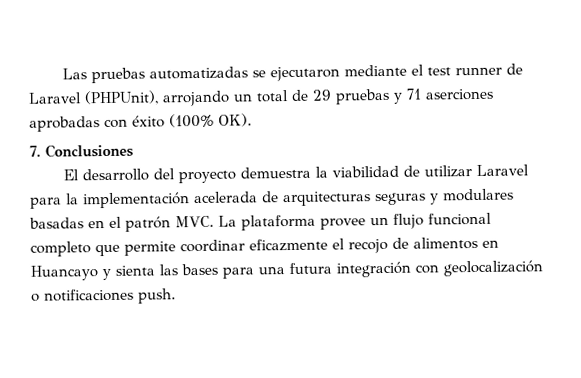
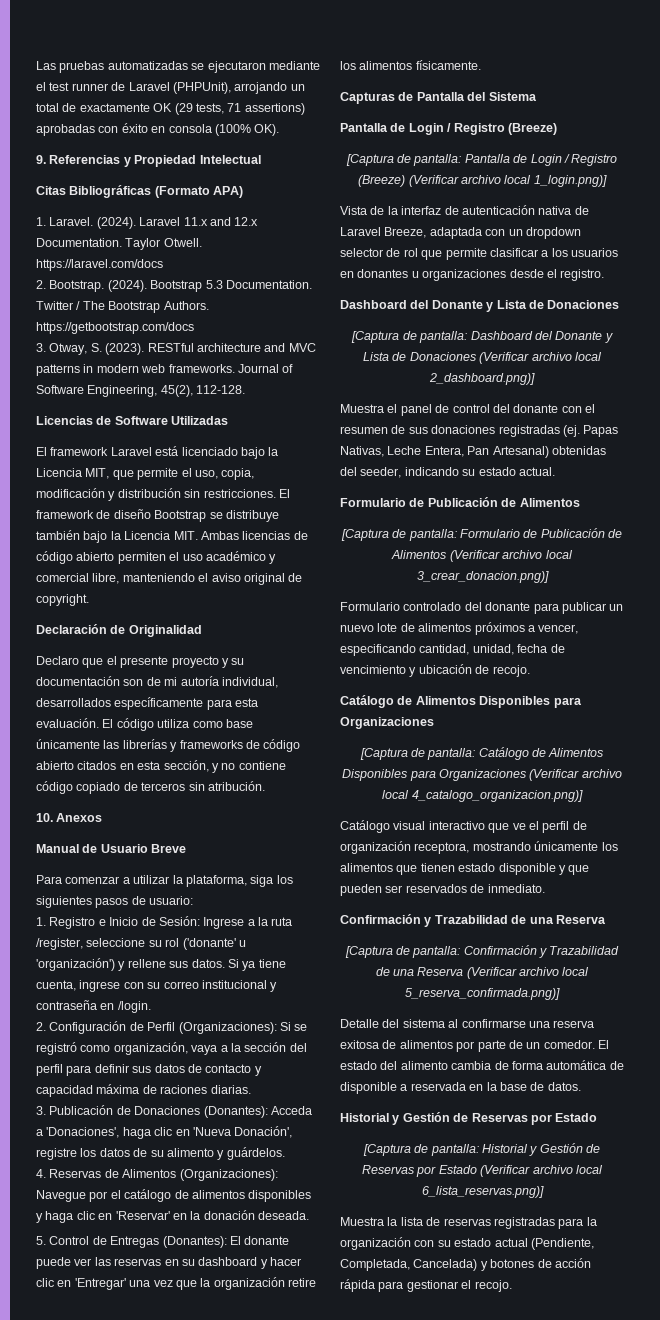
- Las pruebas automatizadas se ejecutaron mediante el test runner de Laravel (PHPUnit), arrojando un total de 29 pruebas y 71 aserciones aprobadas con éxito (100% OK).
+ Las pruebas automatizadas se ejecutaron mediante el test runner de Laravel (PHPUnit), arrojando un total de exactamente OK (29 tests, 71 assertions) aprobadas con éxito en consola (100% OK).
- 7. Conclusiones
- El desarrollo del proyecto demuestra la viabilidad de utilizar Laravel para la implementación acelerada de arquitecturas seguras y modulares basadas en el patrón MVC. La plataforma provee un flujo funcional completo que permite coordinar eficazmente el recojo de alimentos en Huancayo y sienta las bases para una futura integración con geolocalización o notificaciones push.
+ 9. Referencias y Propiedad Intelectual
+ Citas Bibliográficas (Formato APA)
+ 1. Laravel. (2024). Laravel 11.x and 12.x Documentation. Taylor Otwell. https://laravel.com/docs
+ 2. Bootstrap. (2024). Bootstrap 5.3 Documentation. Twitter / The Bootstrap Authors. https://getbootstrap.com/docs
+ 3. Otway, S. (2023). RESTful architecture and MVC patterns in modern web frameworks. Journal of Software Engineering, 45(2), 112-128.
+ Licencias de Software Utilizadas
+ El framework Laravel está licenciado bajo la Licencia MIT, que permite el uso, copia, modificación y distribución sin restricciones. El framework de diseño Bootstrap se distribuye también bajo la Licencia MIT. Ambas licencias de código abierto permiten el uso académico y comercial libre, manteniendo el aviso original de copyright.
+ Declaración de Originalidad
+ Declaro que el presente proyecto y su documentación son de mi autoría individual, desarrollados específicamente para esta evaluación. El código utiliza como base únicamente las librerías y frameworks de código abierto citados en esta sección, y no contiene código copiado de terceros sin atribución.
+ 10. Anexos
+ Manual de Usuario Breve
+ Para comenzar a utilizar la plataforma, siga los siguientes pasos de usuario:
+ 1. Registro e Inicio de Sesión: Ingrese a la ruta /register, seleccione su rol ('donante' u 'organización') y rellene sus datos. Si ya tiene cuenta, ingrese con su correo institucional y contraseña en /login.
+ 2. Configuración de Perfil (Organizaciones): Si se registró como organización, vaya a la sección del perfil para definir sus datos de contacto y capacidad máxima de raciones diarias.
+ 3. Publicación de Donaciones (Donantes): Acceda a 'Donaciones', haga clic en 'Nueva Donación', registre los datos de su alimento y guárdelos.
+ 4. Reservas de Alimentos (Organizaciones): Navegue por el catálogo de alimentos disponibles y haga clic en 'Reservar' en la donación deseada.
+ 5. Control de Entregas (Donantes): El donante puede ver las reservas en su dashboard y hacer clic en 'Entregar' una vez que la organización retire los alimentos físicamente.
+ Capturas de Pantalla del Sistema
+ Pantalla de Login / Registro (Breeze)
+ [Captura de pantalla: Pantalla de Login / Registro (Breeze) (Verificar archivo local 1_login.png)]
+ Vista de la interfaz de autenticación nativa de Laravel Breeze, adaptada con un dropdown selector de rol que permite clasificar a los usuarios en donantes u organizaciones desde el registro.
+ Dashboard del Donante y Lista de Donaciones
+ [Captura de pantalla: Dashboard del Donante y Lista de Donaciones (Verificar archivo local 2_dashboard.png)]
+ Muestra el panel de control del donante con el resumen de sus donaciones registradas (ej. Papas Nativas, Leche Entera, Pan Artesanal) obtenidas del seeder, indicando su estado actual.
+ Formulario de Publicación de Alimentos
+ [Captura de pantalla: Formulario de Publicación de Alimentos (Verificar archivo local 3_crear_donacion.png)]
+ Formulario controlado del donante para publicar un nuevo lote de alimentos próximos a vencer, especificando cantidad, unidad, fecha de vencimiento y ubicación de recojo.
+ Catálogo de Alimentos Disponibles para Organizaciones
+ [Captura de pantalla: Catálogo de Alimentos Disponibles para Organizaciones (Verificar archivo local 4_catalogo_organizacion.png)]
+ Catálogo visual interactivo que ve el perfil de organización receptora, mostrando únicamente los alimentos que tienen estado disponible y que pueden ser reservados de inmediato.
+ Confirmación y Trazabilidad de una Reserva
+ [Captura de pantalla: Confirmación y Trazabilidad de una Reserva (Verificar archivo local 5_reserva_confirmada.png)]
+ Detalle del sistema al confirmarse una reserva exitosa de alimentos por parte de un comedor. El estado del alimento cambia de forma automática de disponible a reservada en la base de datos.
+ Historial y Gestión de Reservas por Estado
+ [Captura de pantalla: Historial y Gestión de Reservas por Estado (Verificar archivo local 6_lista_reservas.png)]
+ Muestra la lista de reservas registradas para la organización con su estado actual (Pendiente, Completada, Cancelada) y botones de acción rápida para gestionar el recojo.

